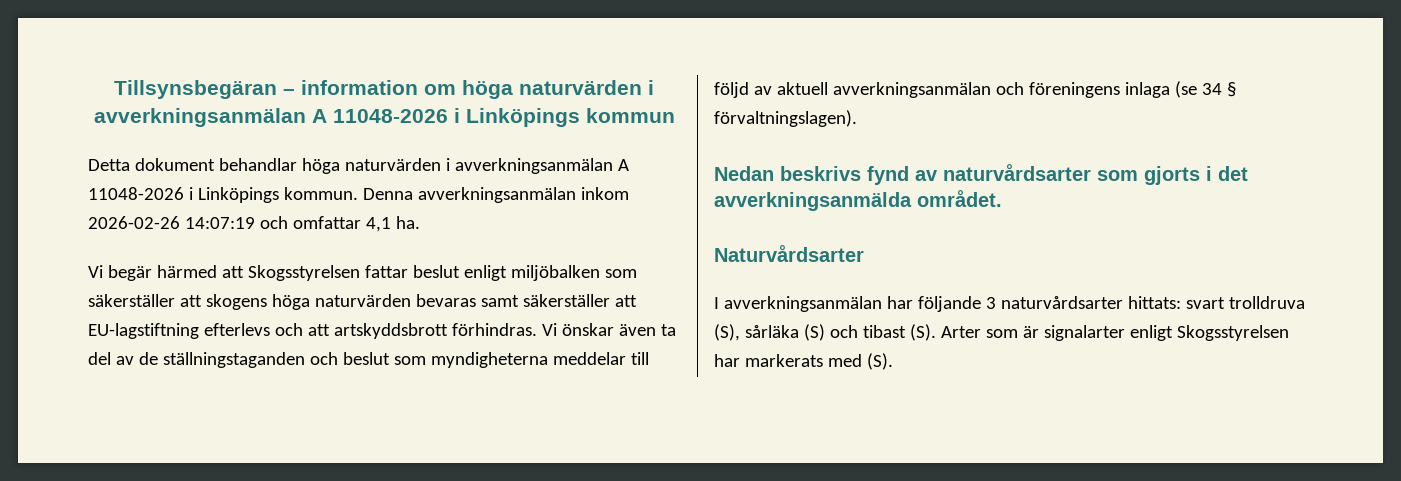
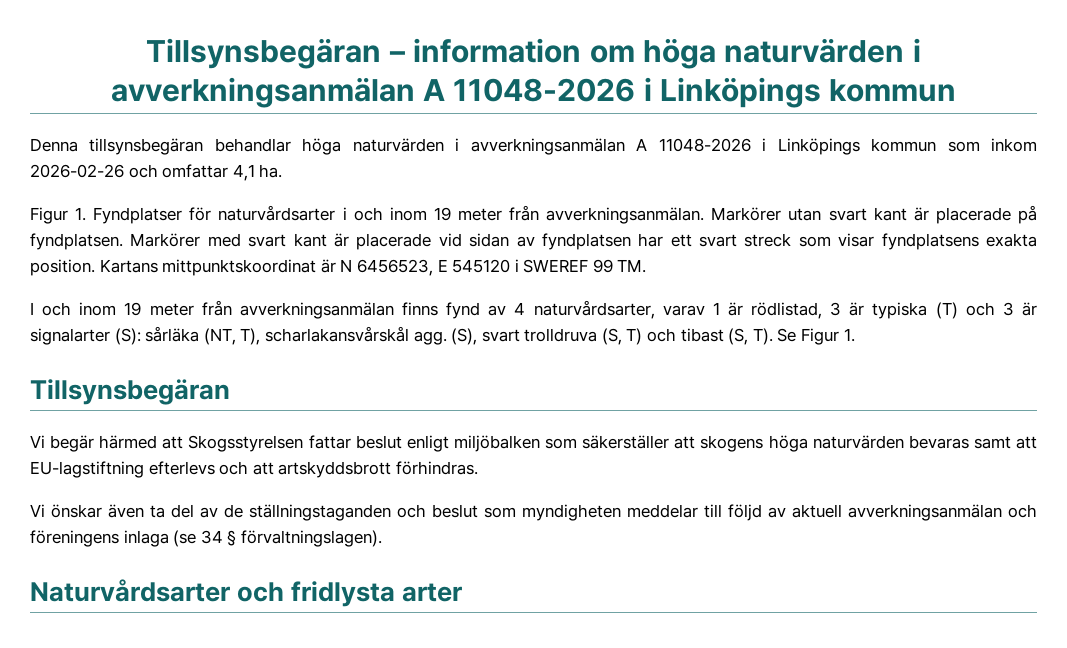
- Detta dokument behandlar höga naturvärden i avverkningsanmälan A 11048-2026 i Linköpings kommun. Denna avverkningsanmälan inkom 2026-02-26 14:07:19 och omfattar 4,1 ha.
+ Denna tillsynsbegäran behandlar höga naturvärden i avverkningsanmälan A 11048-2026 i Linköpings kommun som inkom 2026-02-26 och omfattar 4,1 ha.
+ Figur 1. Fyndplatser för naturvårdsarter i och inom 19 meter från avverkningsanmälan. Markörer utan svart kant är placerade på fyndplatsen. Markörer med svart kant är placerade vid sidan av fyndplatsen har ett svart streck som visar fyndplatsens exakta position. Kartans mittpunktskoordinat är N 6456523, E 545120 i SWEREF 99 TM.
+ I och inom 19 meter från avverkningsanmälan finns fynd av 4 naturvårdsarter, varav 1 är rödlistad, 3 är typiska (T) och 3 är signalarter (S): sårläka (NT, T), scharlakansvårskål agg. (S), svart trolldruva (S, T) och tibast (S, T). Se Figur 1.
+ Tillsynsbegäran
- Vi begär härmed att Skogsstyrelsen fattar beslut enligt miljöbalken som säkerställer att skogens höga naturvärden bevaras samt säkerställer att EU-lagstiftning efterlevs och att artskyddsbrott förhindras. Vi önskar även ta del av de ställningstaganden och beslut som myndigheterna meddelar till följd av aktuell avverkningsanmälan och föreningens inlaga (se 34 § förvaltningslagen).
+ Vi begär härmed att Skogsstyrelsen fattar beslut enligt miljöbalken som säkerställer att skogens höga naturvärden bevaras samt att EU-lagstiftning efterlevs och att artskyddsbrott förhindras.
+ Vi önskar även ta del av de ställningstaganden och beslut som myndigheten meddelar till följd av aktuell avverkningsanmälan och föreningens inlaga (se 34 § förvaltningslagen).
- Nedan beskrivs fynd av naturvårdsarter som gjorts i det avverkningsanmälda området.
- Naturvårdsarter
- I avverkningsanmälan har följande 3 naturvårdsarter hittats: svart trolldruva (S), sårläka (S) och tibast (S). Arter som är signalarter enligt Skogsstyrelsen har markerats med (S).
+ Naturvårdsarter och fridlysta arter

